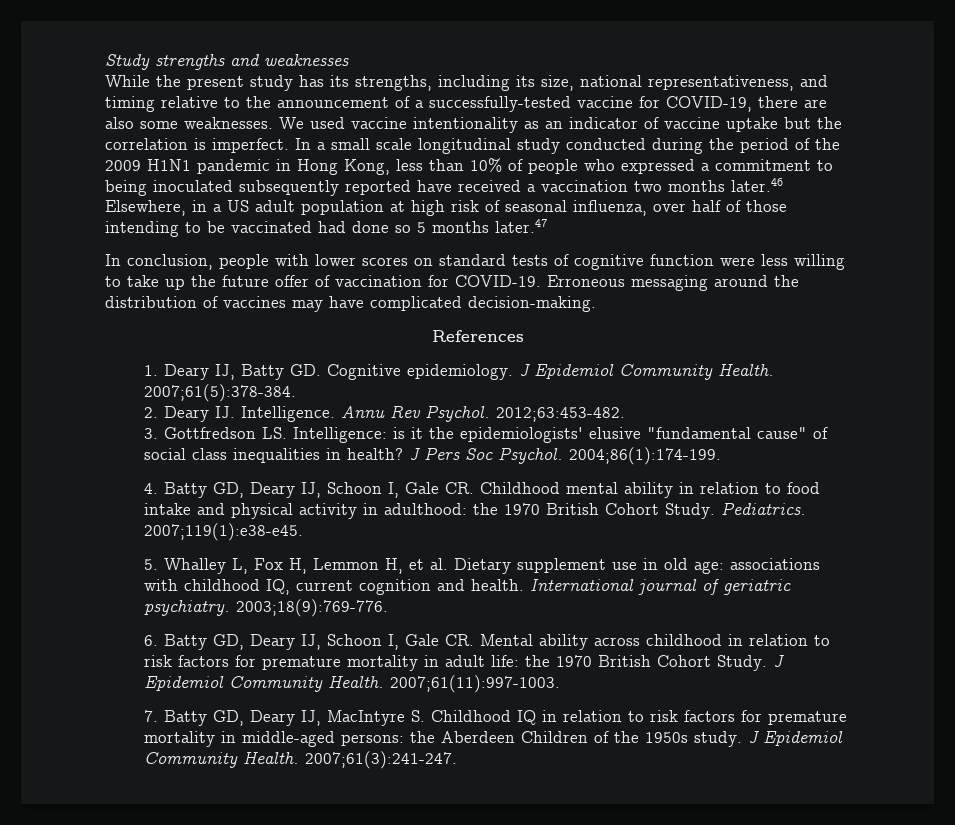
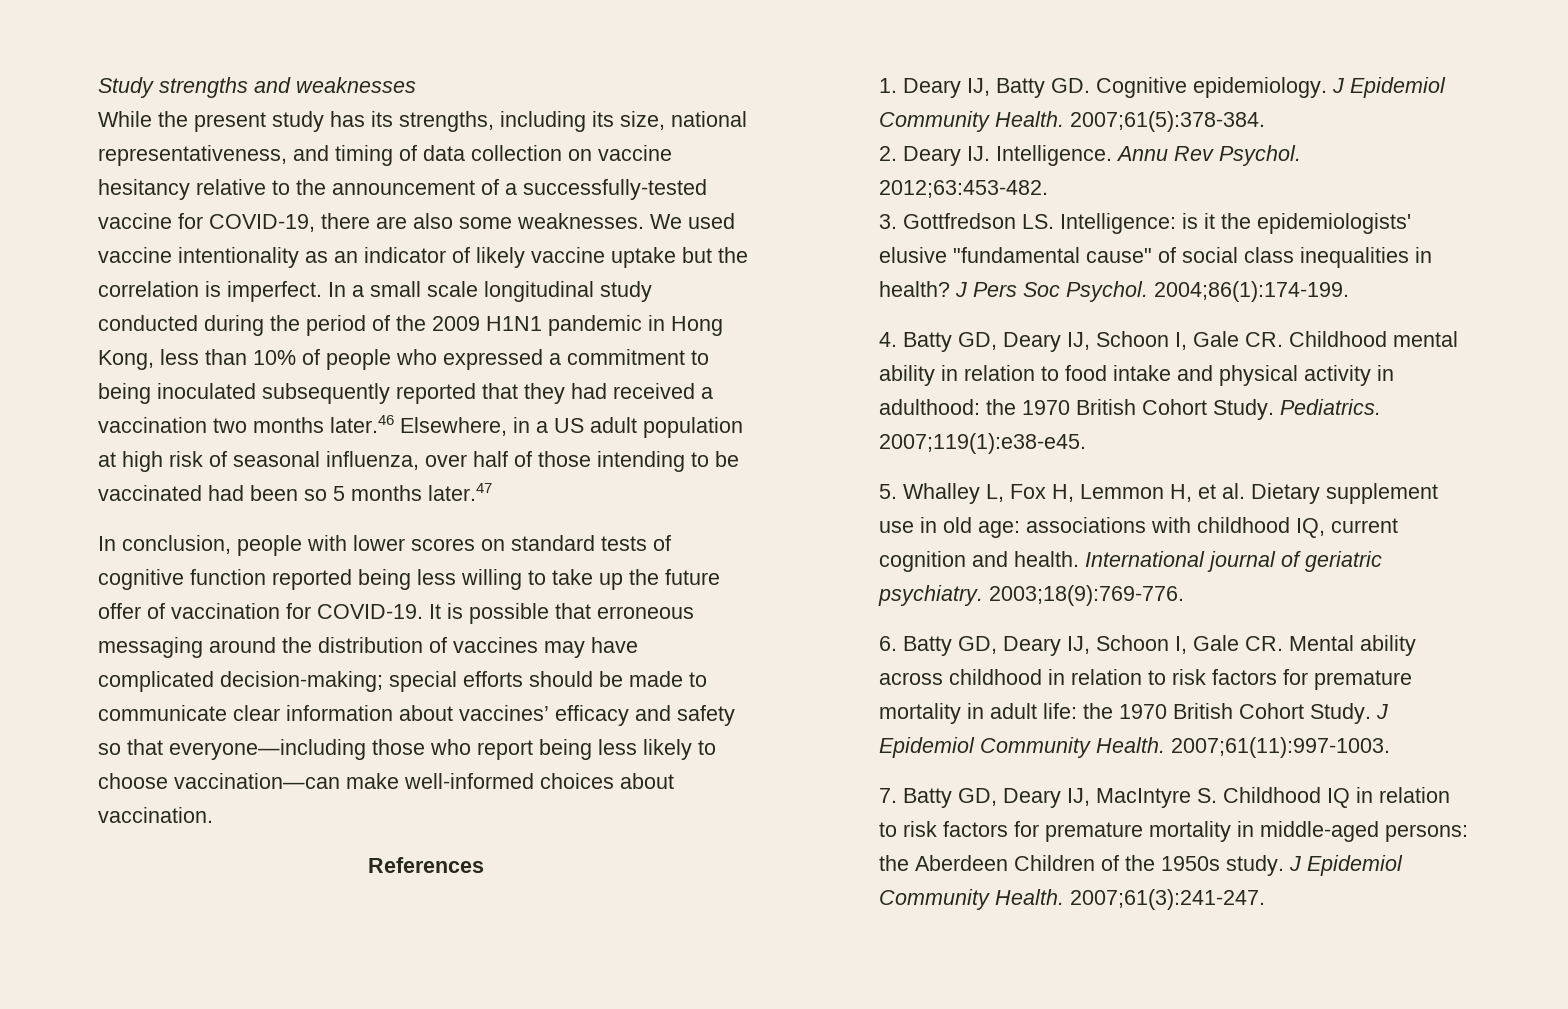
- While the present study has its strengths, including its size, national representativeness, and timing relative to the announcement of a successfully-tested vaccine for COVID-19, there are also some weaknesses.
+ While the present study has its strengths, including its size, national representativeness, and timing of data collection on vaccine hesitancy relative to the announcement of a successfully-tested vaccine for COVID-19, there are also some weaknesses.
- We used vaccine intentionality as an indicator of vaccine uptake but the correlation is imperfect.
+ We used vaccine intentionality as an indicator of likely vaccine uptake but the correlation is imperfect.
- In a small scale longitudinal study conducted during the period of the 2009 H1N1 pandemic in Hong Kong, less than 10% of people who expressed a commitment to being inoculated subsequently reported have received a vaccination two months later.46 Elsewhere, in a US adult population at high risk of seasonal influenza, over half of those intending to be vaccinated had done so 5 months later.47
+ In a small scale longitudinal study conducted during the period of the 2009 H1N1 pandemic in Hong Kong, less than 10% of people who expressed a commitment to being inoculated subsequently reported that they had received a vaccination two months later.46 Elsewhere, in a US adult population at high risk of seasonal influenza, over half of those intending to be vaccinated had been so 5 months later.47
- In conclusion, people with lower scores on standard tests of cognitive function were less willing to take up the future offer of vaccination for COVID-19.
+ In conclusion, people with lower scores on standard tests of cognitive function reported being less willing to take up the future offer of vaccination for COVID-19.
- Erroneous messaging around the distribution of vaccines may have complicated decision-making.
+ It is possible that erroneous messaging around the distribution of vaccines may have complicated decision-making; special efforts should be made to communicate clear information about vaccines’ efficacy and safety so that everyone—including those who report being less likely to choose vaccination—can make well-informed choices about vaccination.

